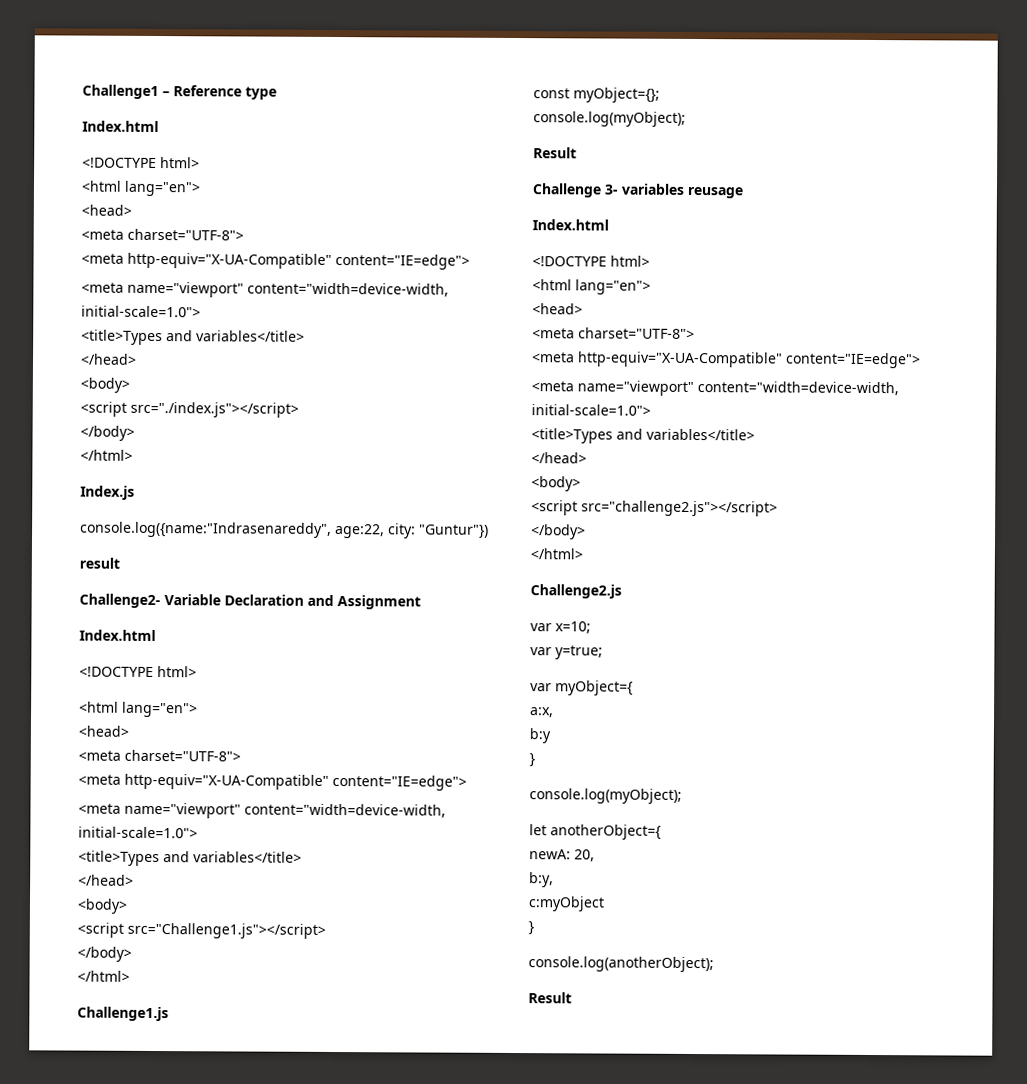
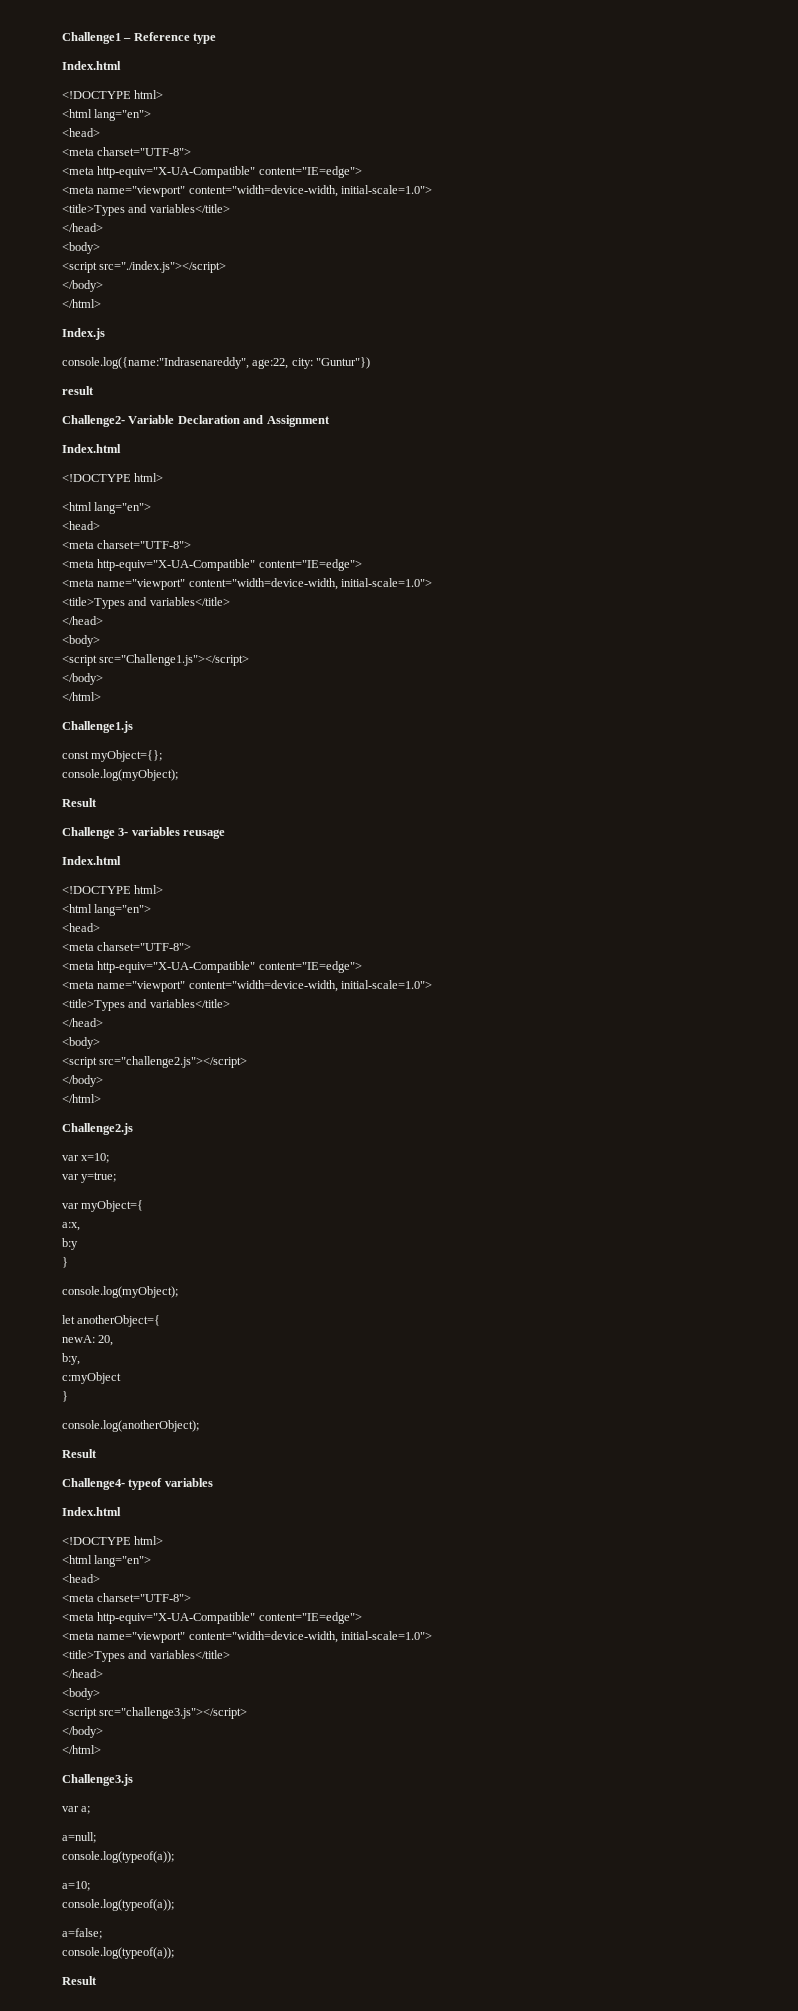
+ Challenge4- typeof variables
+ Index.html
+ <!DOCTYPE html>
+ <html lang="en">
+ <head>
+ <meta charset="UTF-8">
+ <meta http-equiv="X-UA-Compatible" content="IE=edge">
+ <meta name="viewport" content="width=device-width, initial-scale=1.0">
+ <title>Types and variables</title>
+ </head>
+ <body>
+ <script src="challenge3.js"></script>
+ </body>
+ </html>
+ Challenge3.js
+ var a;
+ a=null;
+ console.log(typeof(a));
+ a=10;
+ console.log(typeof(a));
+ a=false;
+ console.log(typeof(a));
+ Result

